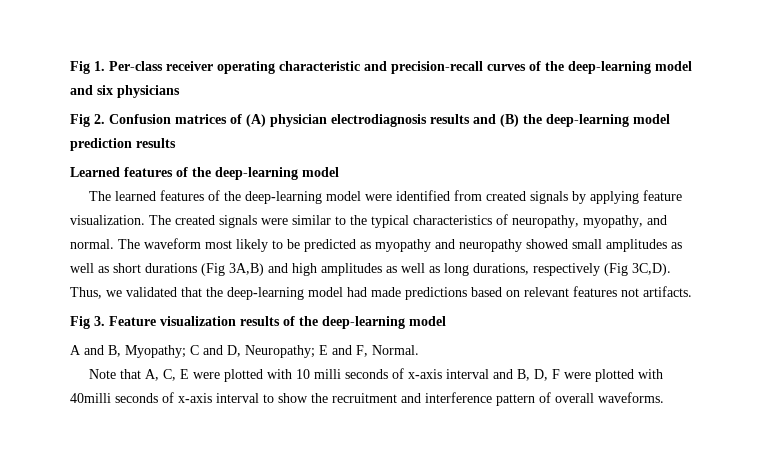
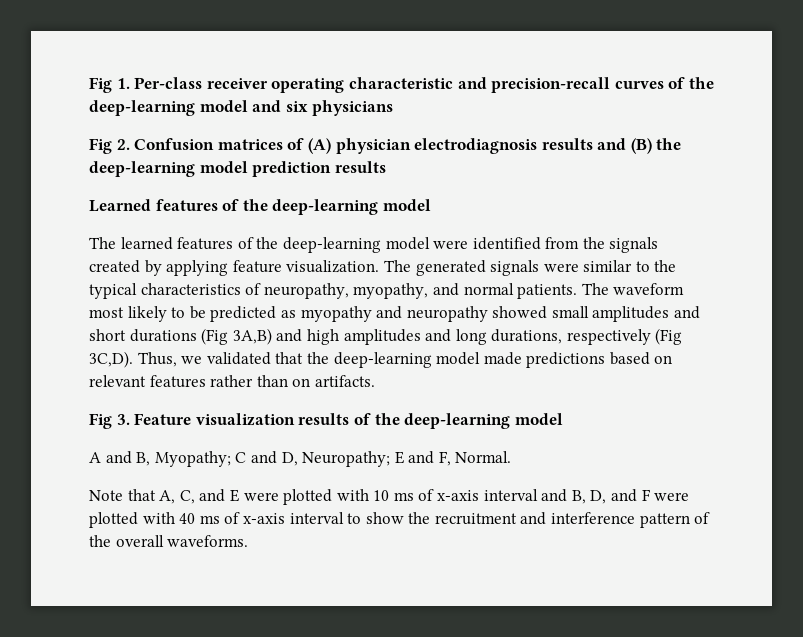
- The learned features of the deep-learning model were identified from created signals by applying feature visualization.
+ The learned features of the deep-learning model were identified from the signals created by applying feature visualization.
- The created signals were similar to the typical characteristics of neuropathy, myopathy, and normal.
+ The generated signals were similar to the typical characteristics of neuropathy, myopathy, and normal patients.
- The waveform most likely to be predicted as myopathy and neuropathy showed small amplitudes as well as short durations (Fig 3A,B) and high amplitudes as well as long durations, respectively (Fig 3C,D).
+ The waveform most likely to be predicted as myopathy and neuropathy showed small amplitudes and short durations (Fig 3A,B) and high amplitudes and long durations, respectively (Fig 3C,D).
- Thus, we validated that the deep-learning model had made predictions based on relevant features not artifacts.
+ Thus, we validated that the deep-learning model made predictions based on relevant features rather than on artifacts.
- Note that A, C, E were plotted with 10 milli seconds of x-axis interval and B, D, F were plotted with 40milli seconds of x-axis interval to show the recruitment and interference pattern of overall waveforms.
+ Note that A, C, and E were plotted with 10 ms of x-axis interval and B, D, and F were plotted with 40 ms of x-axis interval to show the recruitment and interference pattern of the overall waveforms.

